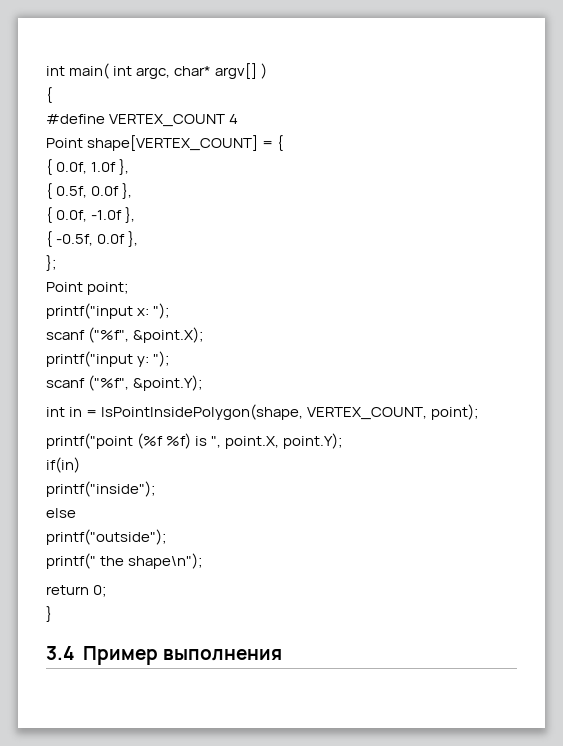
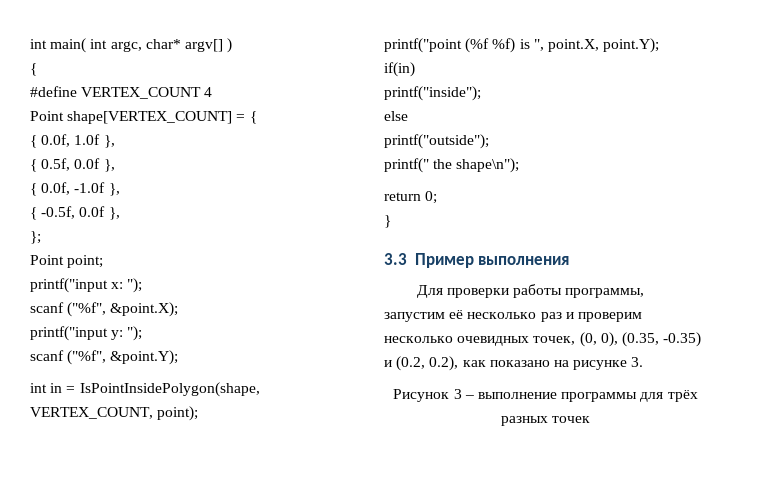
- 3.4 Пример выполнения
+ 3.3 Пример выполнения
+ Для проверки работы программы, запустим её несколько раз и проверим несколько очевидных точек, (0, 0), (0.35, -0.35) и (0.2, 0.2), как показано на рисунке 3.
+ Рисунок 3 – выполнение программы для трёх разных точек

